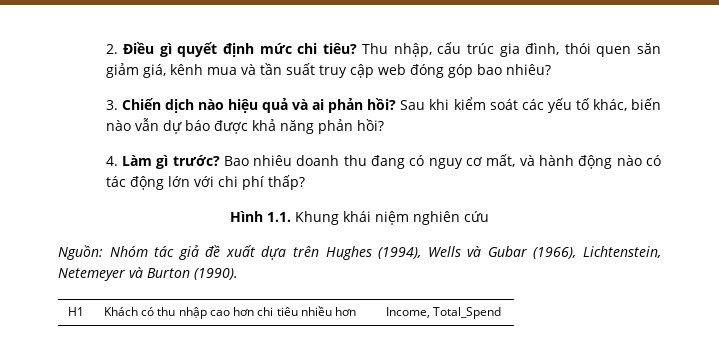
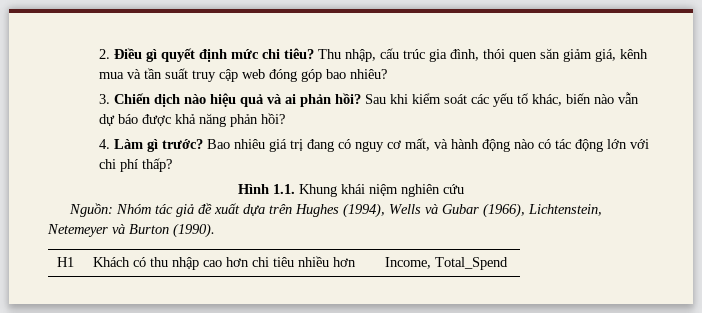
- Bao nhiêu doanh thu đang có nguy cơ mất, và hành động nào có tác động lớn với chi phí thấp?
+ Bao nhiêu giá trị đang có nguy cơ mất, và hành động nào có tác động lớn với chi phí thấp?

